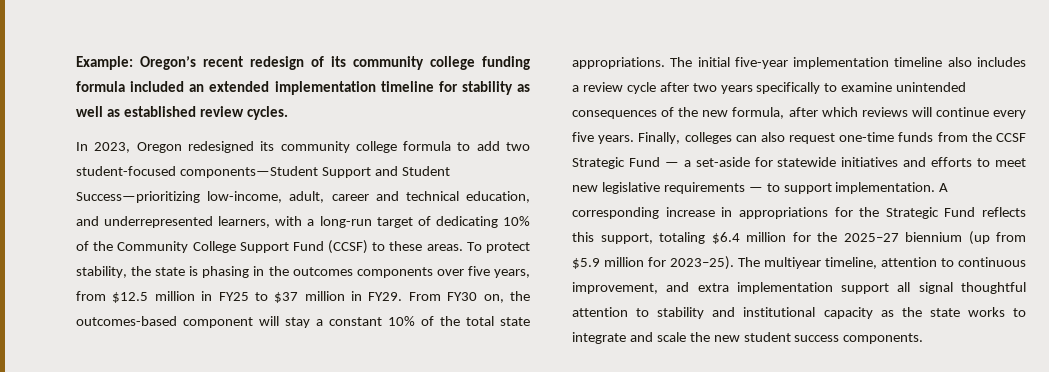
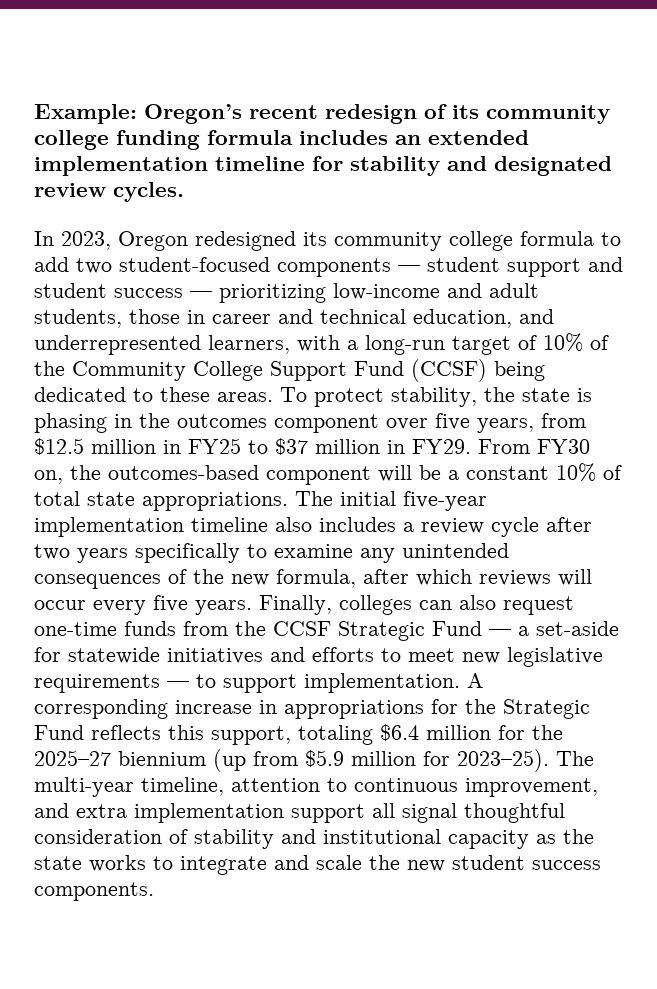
- Example: Oregon’s recent redesign of its community college funding formula included an extended implementation timeline for stability as well as established review cycles.
+ Example: Oregon’s recent redesign of its community college funding formula includes an extended implementation timeline for stability and designated review cycles.
- In 2023, Oregon redesigned its community college formula to add two student-focused components—Student Support and Student Success—prioritizing low-income, adult, career and technical education, and underrepresented learners, with a long-run target of dedicating 10% of the Community College Support Fund (CCSF) to these areas.
+ In 2023, Oregon redesigned its community college formula to add two student-focused components — student support and student success — prioritizing low-income and adult students, those in career and technical education, and underrepresented learners, with a long-run target of 10% of the Community College Support Fund (CCSF) being dedicated to these areas.
- To protect stability, the state is phasing in the outcomes components over five years, from $12.5 million in FY25 to $37 million in FY29.
+ To protect stability, the state is phasing in the outcomes component over five years, from $12.5 million in FY25 to $37 million in FY29.
- From FY30 on, the outcomes-based component will stay a constant 10% of the total state appropriations.
+ From FY30 on, the outcomes-based component will be a constant 10% of total state appropriations.
- The initial five-year implementation timeline also includes a review cycle after two years specifically to examine unintended consequences of the new formula, after which reviews will continue every five years.
+ The initial five-year implementation timeline also includes a review cycle after two years specifically to examine any unintended consequences of the new formula, after which reviews will occur every five years.
- The multiyear timeline, attention to continuous improvement, and extra implementation support all signal thoughtful attention to stability and institutional capacity as the state works to integrate and scale the new student success components.
+ The multi-year timeline, attention to continuous improvement, and extra implementation support all signal thoughtful consideration of stability and institutional capacity as the state works to integrate and scale the new student success components.

